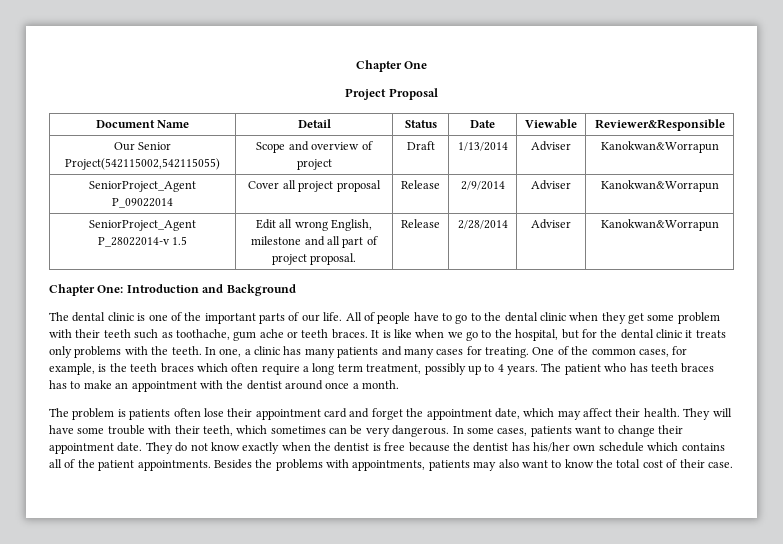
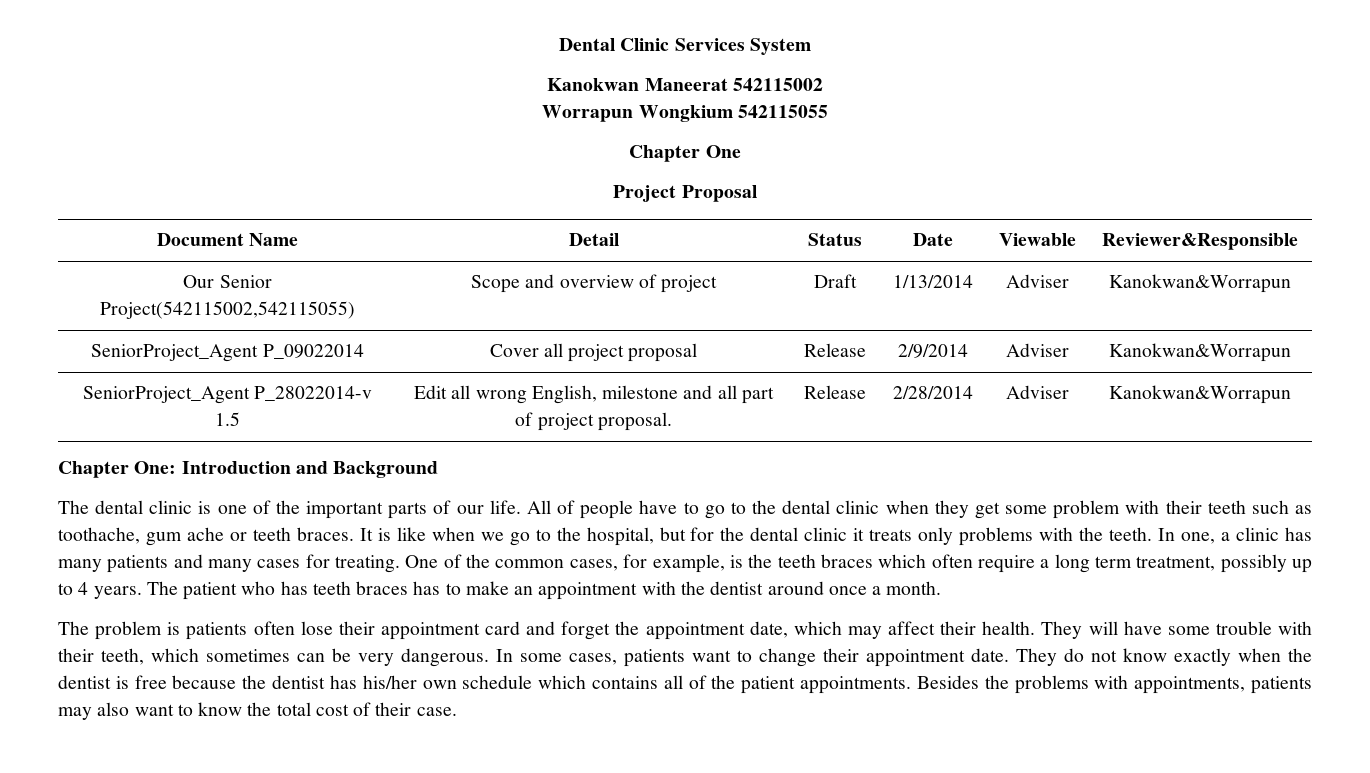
+ Dental Clinic Services System
+ Kanokwan Maneerat 542115002
+ Worrapun Wongkium 542115055

